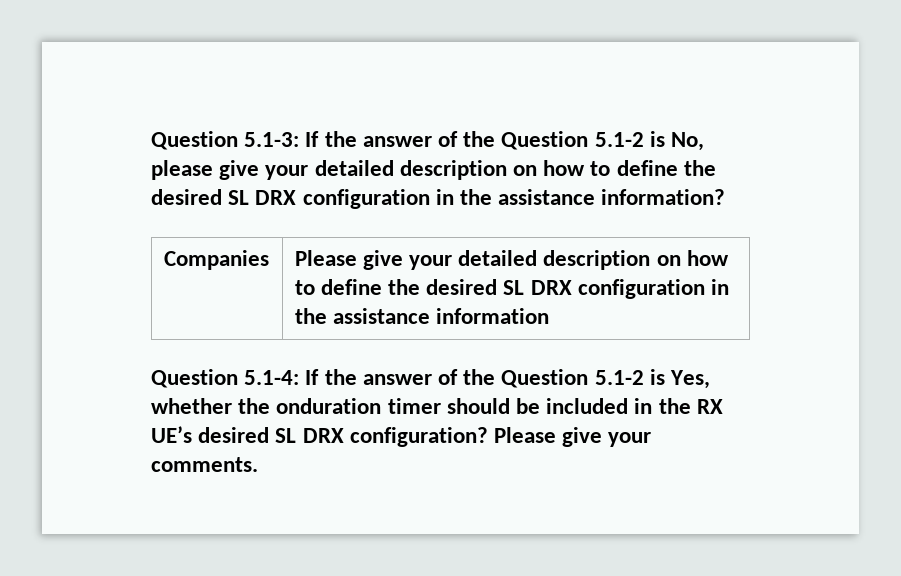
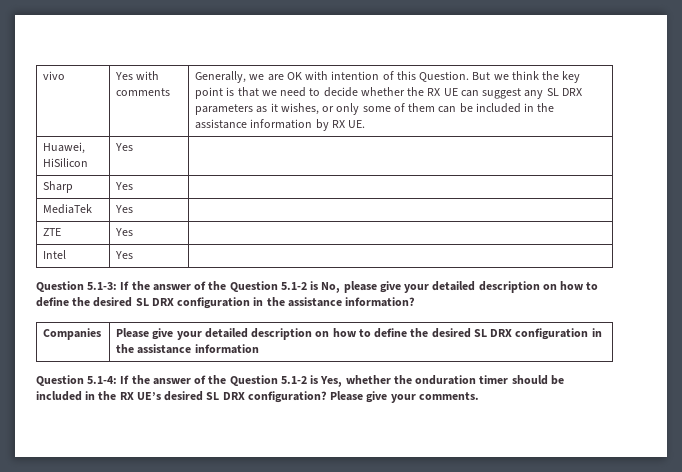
+ vivo | Yes with comments | Generally, we are OK with intention of this Question. But we think the key point is that we need to decide whether the RX UE can suggest any SL DRX parameters as it wishes, or only some of them can be included in the assistance information by RX UE.
+ Huawei, HiSilicon | Yes |
+ Sharp | Yes |
+ MediaTek | Yes |
+ ZTE | Yes |
+ Intel | Yes |

